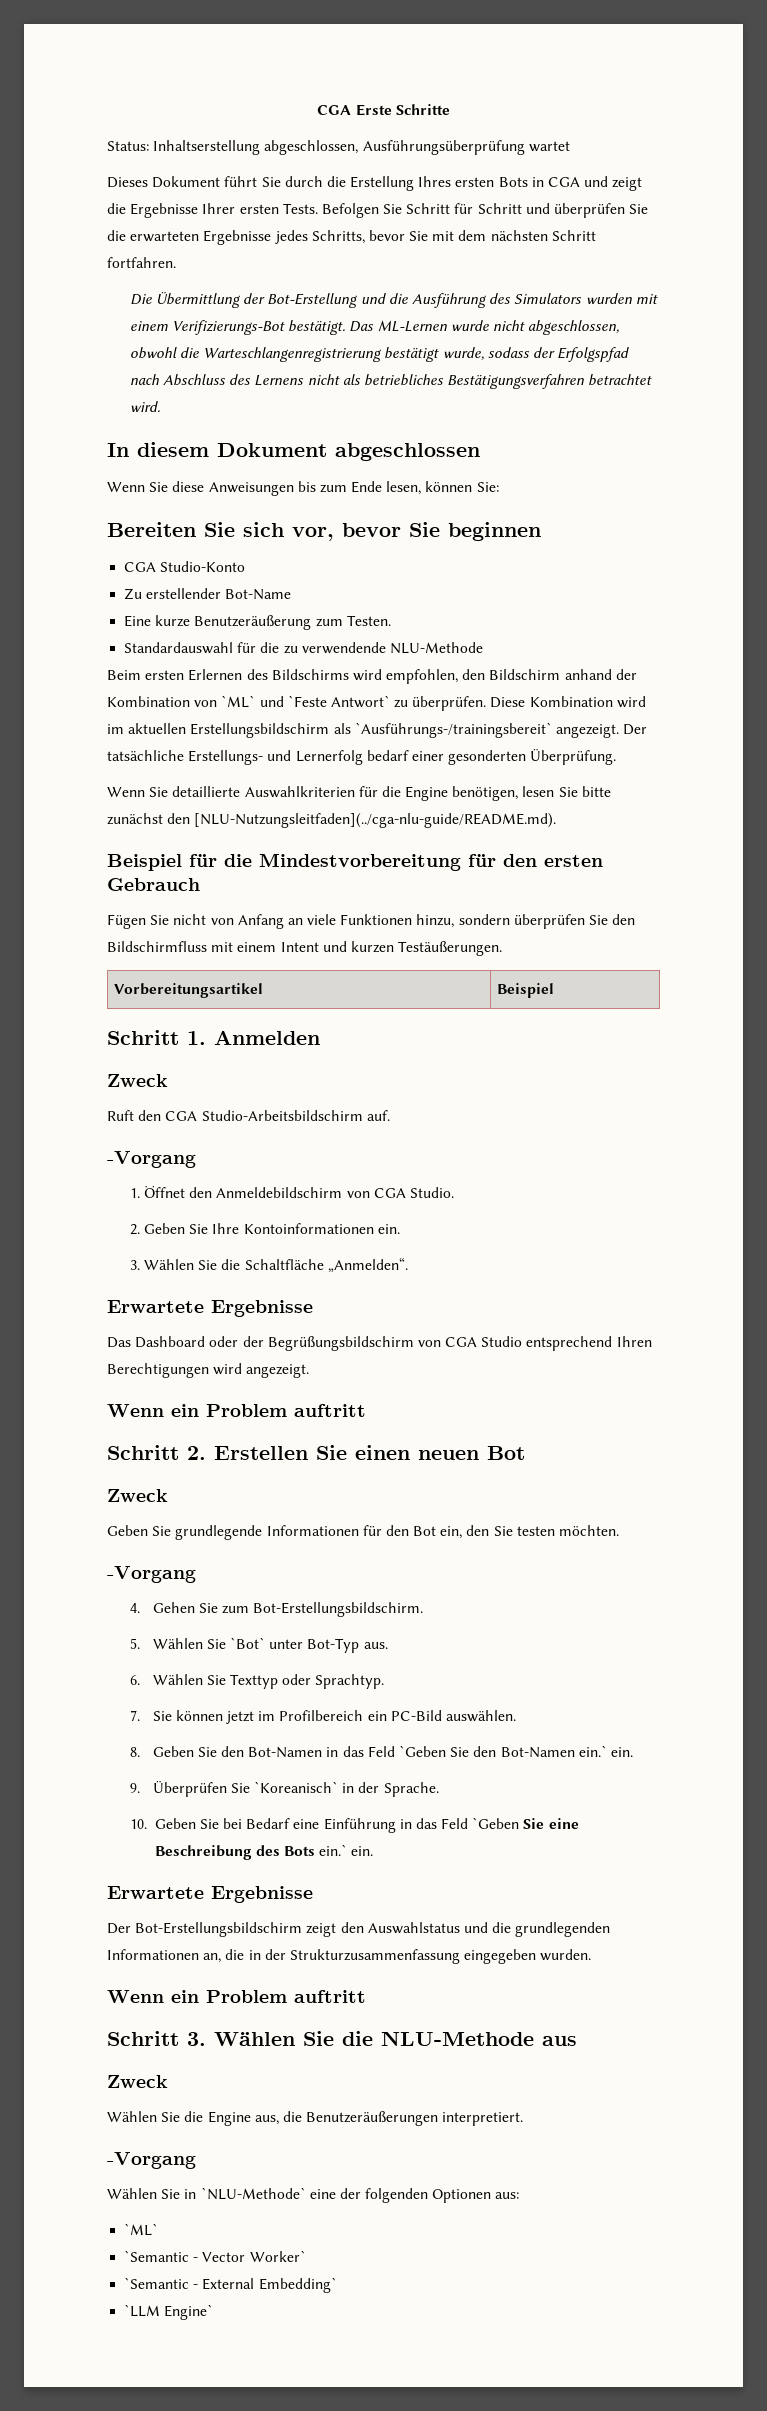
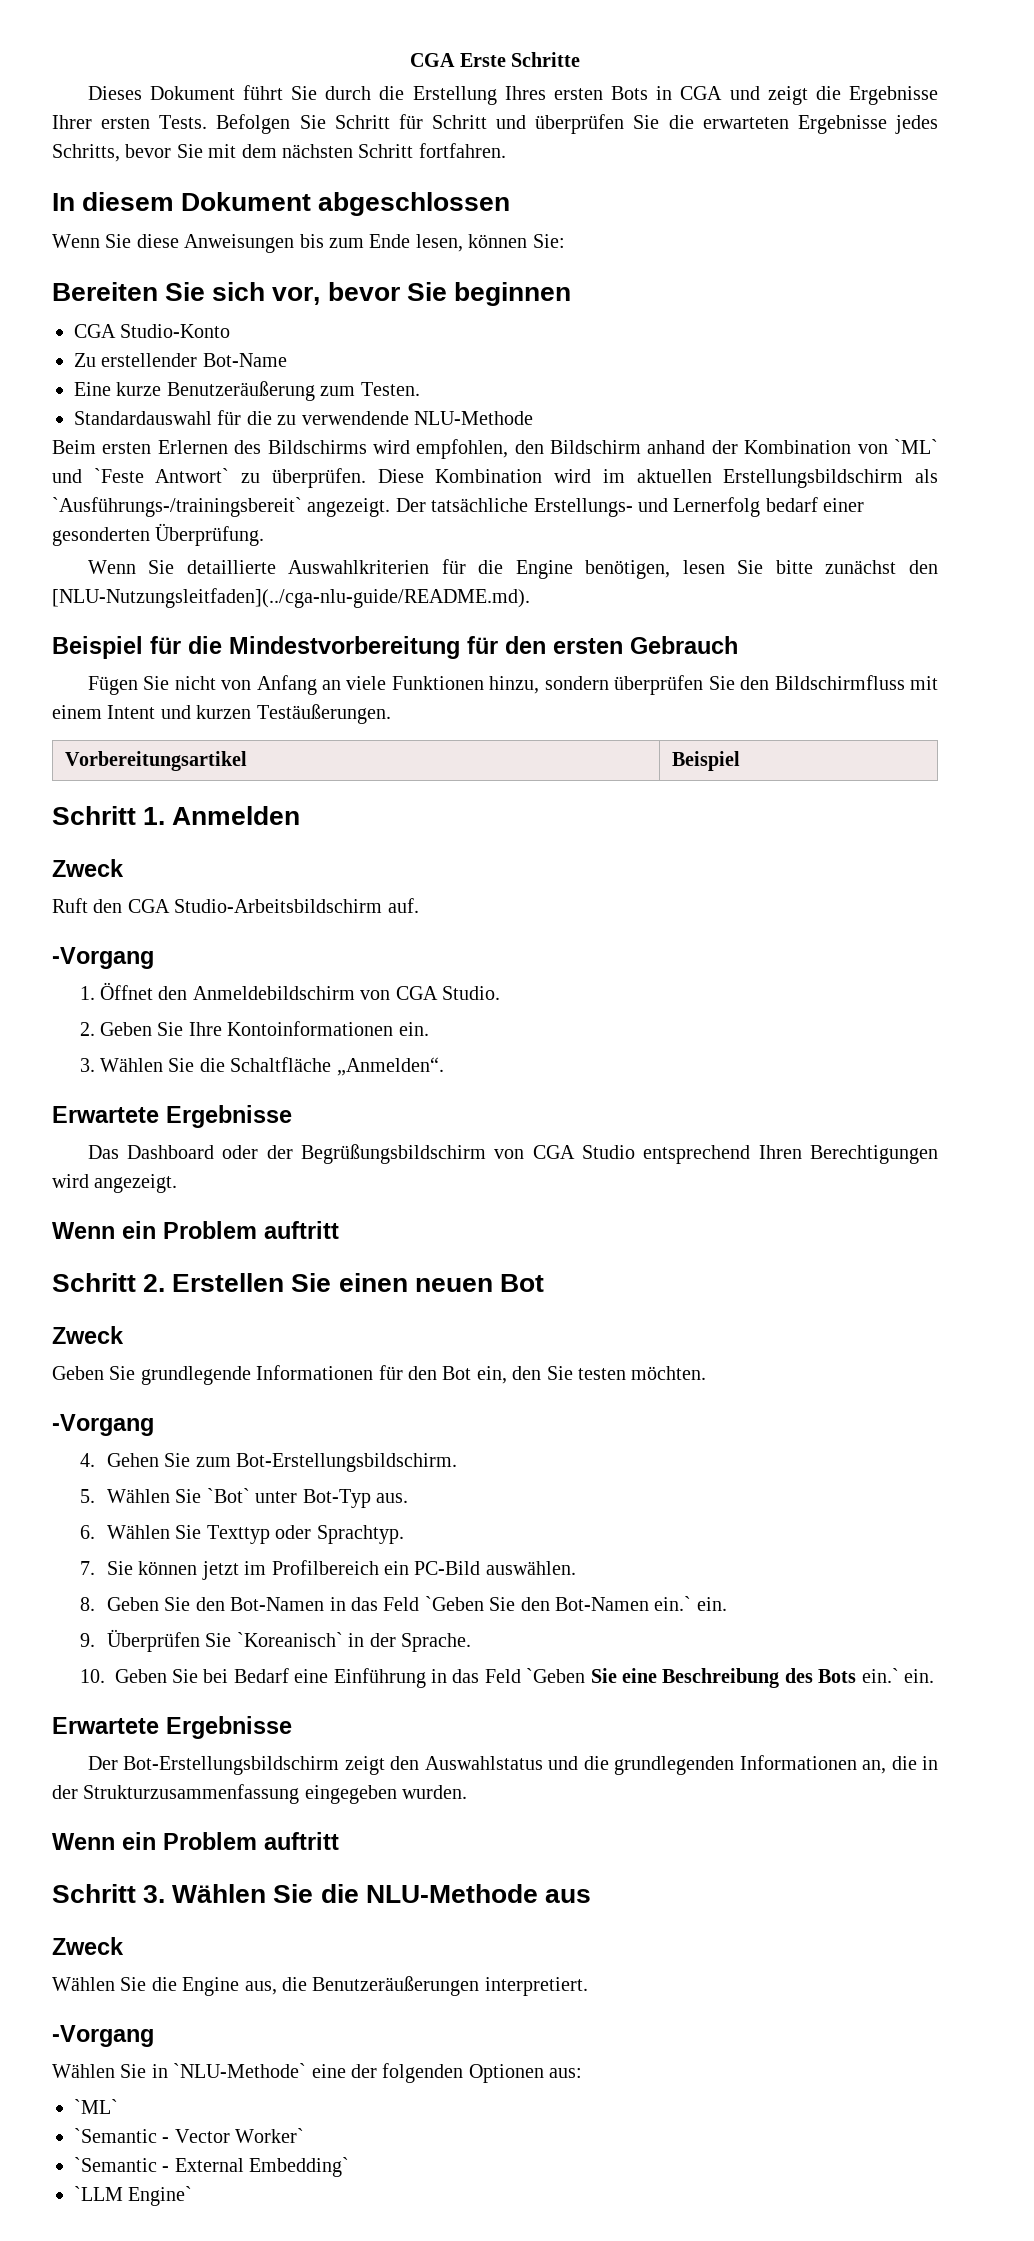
- Status: Inhaltserstellung abgeschlossen, Ausführungsüberprüfung wartet
- Die Übermittlung der Bot-Erstellung und die Ausführung des Simulators wurden mit einem Verifizierungs-Bot bestätigt. Das ML-Lernen wurde nicht abgeschlossen, obwohl die Warteschlangenregistrierung bestätigt wurde, sodass der Erfolgspfad nach Abschluss des Lernens nicht als betriebliches Bestätigungsverfahren betrachtet wird.

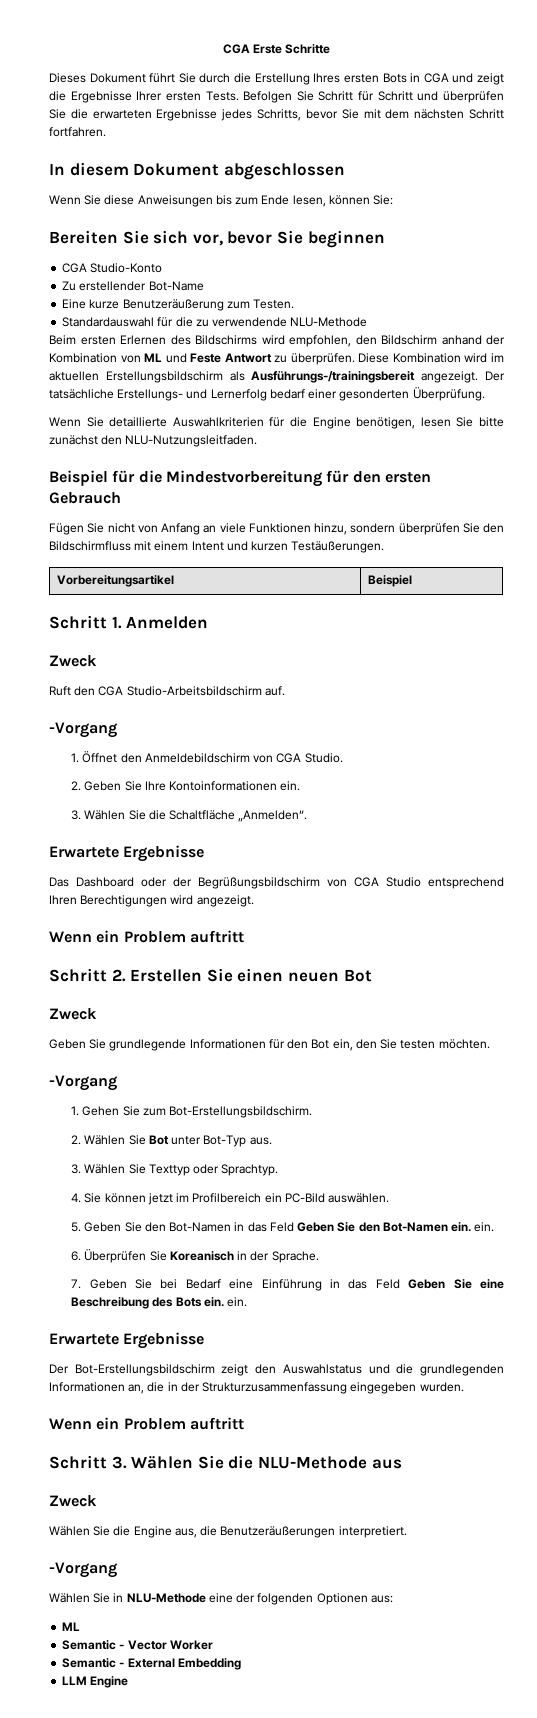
- Beim ersten Erlernen des Bildschirms wird empfohlen, den Bildschirm anhand der Kombination von `ML` und `Feste Antwort` zu überprüfen.
+ Beim ersten Erlernen des Bildschirms wird empfohlen, den Bildschirm anhand der Kombination von ML und Feste Antwort zu überprüfen.
- Diese Kombination wird im aktuellen Erstellungsbildschirm als `Ausführungs-/trainingsbereit` angezeigt.
+ Diese Kombination wird im aktuellen Erstellungsbildschirm als Ausführungs-/trainingsbereit angezeigt.
- Wenn Sie detaillierte Auswahlkriterien für die Engine benötigen, lesen Sie bitte zunächst den [NLU-Nutzungsleitfaden](../cga-nlu-guide/README.md).
+ Wenn Sie detaillierte Auswahlkriterien für die Engine benötigen, lesen Sie bitte zunächst den NLU-Nutzungsleitfaden.
- 4. Gehen Sie zum Bot-Erstellungsbildschirm.
+ 1. Gehen Sie zum Bot-Erstellungsbildschirm.
- 5. Wählen Sie `Bot` unter Bot-Typ aus.
+ 2. Wählen Sie Bot unter Bot-Typ aus.
- 6. Wählen Sie Texttyp oder Sprachtyp.
+ 3. Wählen Sie Texttyp oder Sprachtyp.
- 7. Sie können jetzt im Profilbereich ein PC-Bild auswählen.
+ 4. Sie können jetzt im Profilbereich ein PC-Bild auswählen.
- 8. Geben Sie den Bot-Namen in das Feld `Geben Sie den Bot-Namen ein.` ein.
- 9. Überprüfen Sie `Koreanisch` in der Sprache.
+ 5. Geben Sie den Bot-Namen in das Feld Geben Sie den Bot-Namen ein. ein.
+ 6. Überprüfen Sie Koreanisch in der Sprache.
- 10. Geben Sie bei Bedarf eine Einführung in das Feld `Geben Sie eine Beschreibung des Bots ein.` ein.
+ 7. Geben Sie bei Bedarf eine Einführung in das Feld Geben Sie eine Beschreibung des Bots ein. ein.
- Wählen Sie in `NLU-Methode` eine der folgenden Optionen aus:
- `ML`
- `Semantic - Vector Worker`
- `Semantic - External Embedding`
- `LLM Engine`
+ Wählen Sie in NLU-Methode eine der folgenden Optionen aus:
+ ML
+ Semantic - Vector Worker
+ Semantic - External Embedding
+ LLM Engine

